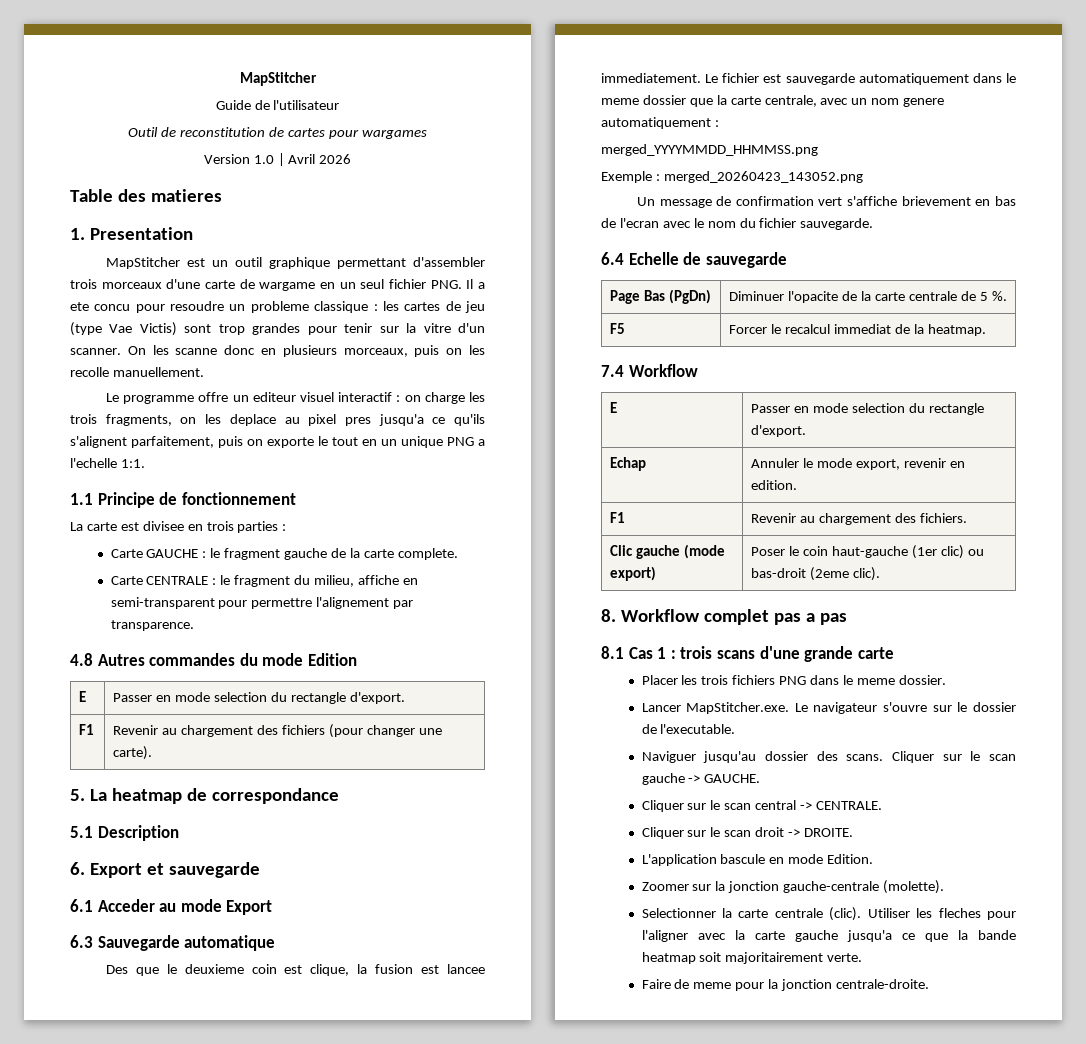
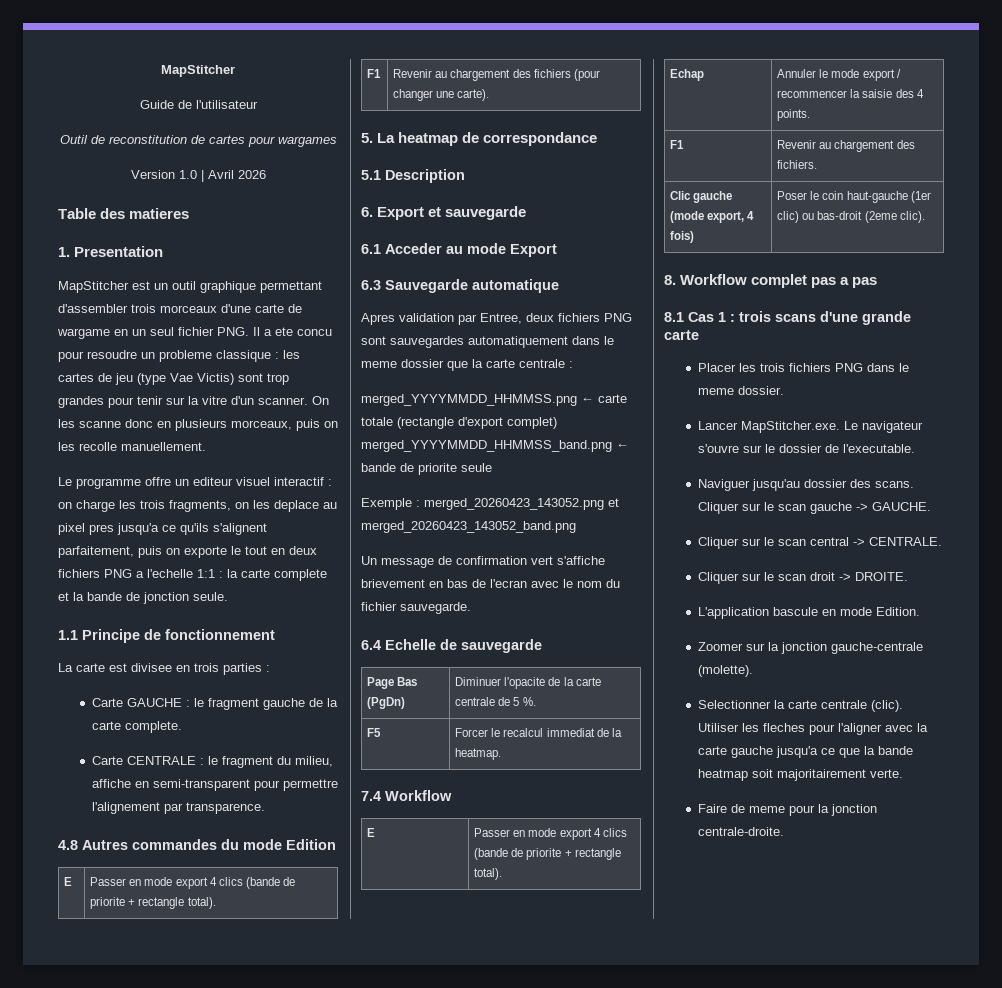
- Le programme offre un editeur visuel interactif : on charge les trois fragments, on les deplace au pixel pres jusqu'a ce qu'ils s'alignent parfaitement, puis on exporte le tout en un unique PNG a l'echelle 1:1.
+ Le programme offre un editeur visuel interactif : on charge les trois fragments, on les deplace au pixel pres jusqu'a ce qu'ils s'alignent parfaitement, puis on exporte le tout en deux fichiers PNG a l'echelle 1:1 : la carte complete et la bande de jonction seule.
  4.8 Autres commandes du mode Edition
- E | Passer en mode selection du rectangle d'export.
+ E | Passer en mode export 4 clics (bande de priorite + rectangle total).
- Des que le deuxieme coin est clique, la fusion est lancee immediatement. Le fichier est sauvegarde automatiquement dans le meme dossier que la carte centrale, avec un nom genere automatiquement :
- merged_YYYYMMDD_HHMMSS.png
+ Apres validation par Entree, deux fichiers PNG sont sauvegardes automatiquement dans le meme dossier que la carte centrale :
+ merged_YYYYMMDD_HHMMSS.png ← carte totale (rectangle d'export complet) merged_YYYYMMDD_HHMMSS_band.png ← bande de priorite seule
- Exemple : merged_20260423_143052.png
+ Exemple : merged_20260423_143052.png et merged_20260423_143052_band.png
  7.4 Workflow
- E | Passer en mode selection du rectangle d'export.
- Echap | Annuler le mode export, revenir en edition.
+ E | Passer en mode export 4 clics (bande de priorite + rectangle total).
+ Echap | Annuler le mode export / recommencer la saisie des 4 points.
- Clic gauche (mode export) | Poser le coin haut-gauche (1er clic) ou bas-droit (2eme clic).
+ Clic gauche (mode export, 4 fois) | Poser le coin haut-gauche (1er clic) ou bas-droit (2eme clic).

